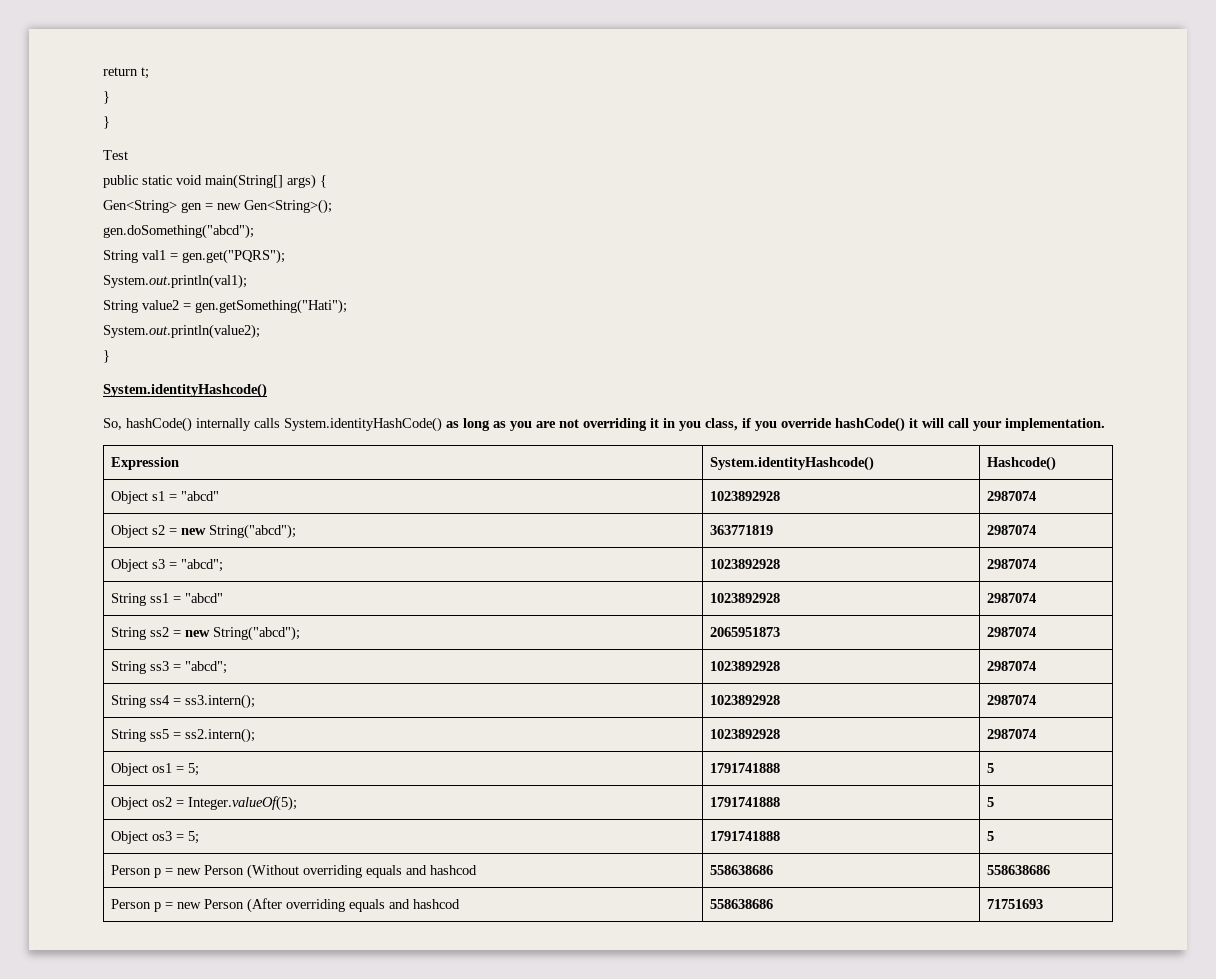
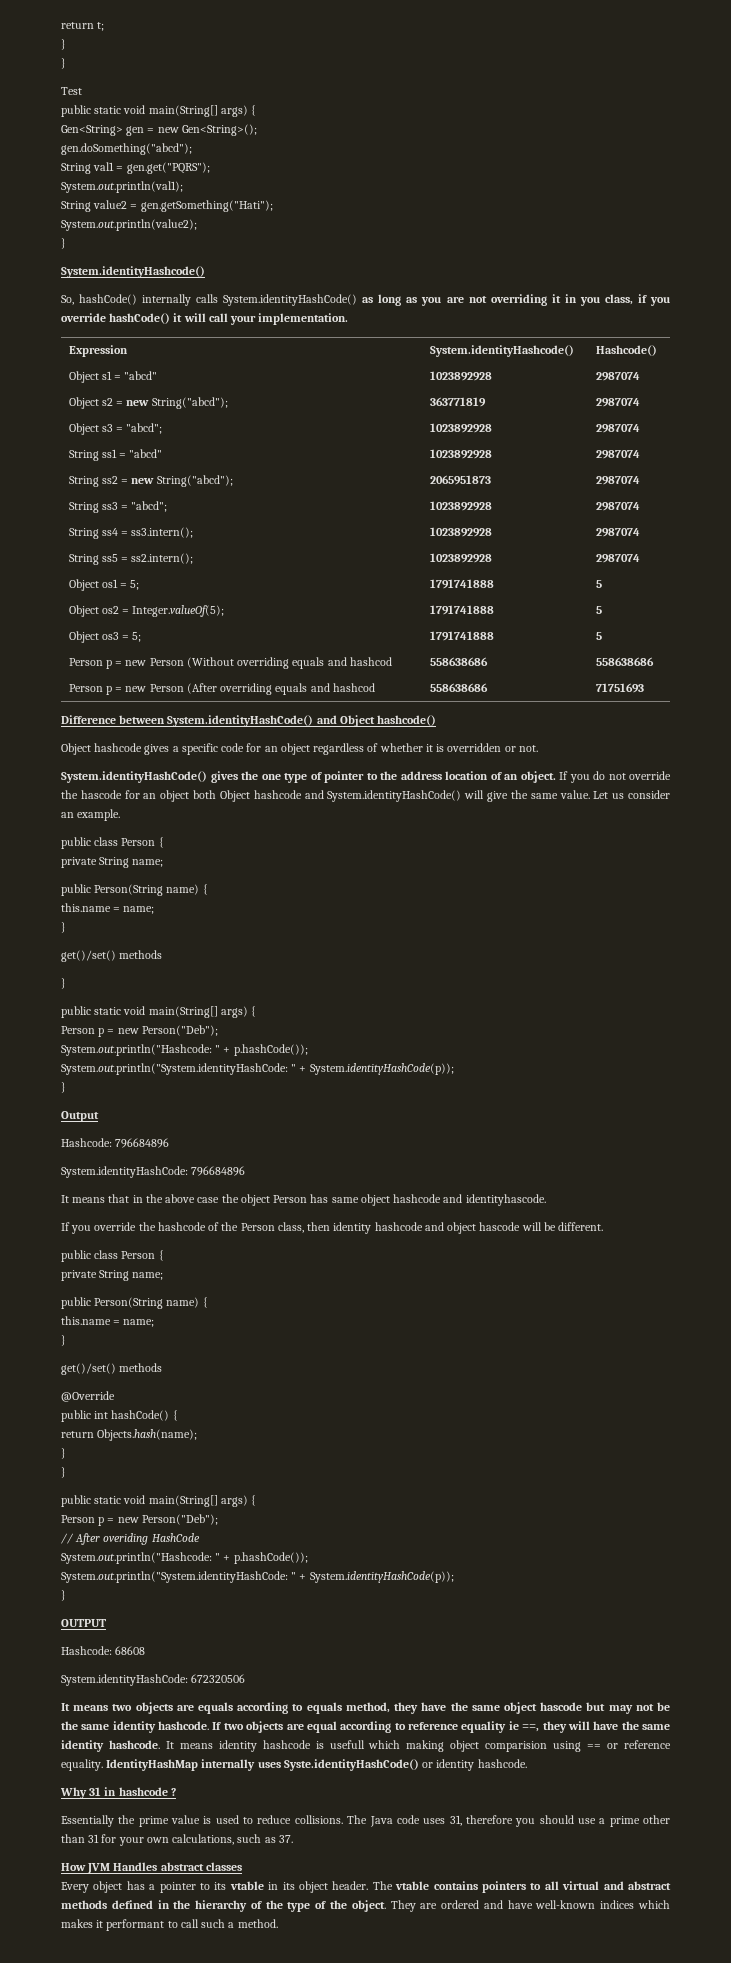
+ Difference between System.identityHashCode() and Object hashcode()
+ Object hashcode gives a specific code for an object regardless of whether it is overridden or not.
+ System.identityHashCode() gives the one type of pointer to the address location of an object. If you do not override the hascode for an object both Object hashcode and System.identityHashCode() will give the same value. Let us consider an example.
+ public class Person {
+ private String name;
+ public Person(String name) {
+ this.name = name;
+ }
+ get()/set() methods
+ }
+ public static void main(String[] args) {
+ Person p = new Person("Deb");
+ System.out.println("Hashcode: " + p.hashCode());
+ System.out.println("System.identityHashCode: " + System.identityHashCode(p));
+ }
+ Output
+ Hashcode: 796684896
+ System.identityHashCode: 796684896
+ It means that in the above case the object Person has same object hashcode and identityhascode.
+ If you override the hashcode of the Person class, then identity hashcode and object hascode will be different.
+ public class Person {
+ private String name;
+ public Person(String name) {
+ this.name = name;
+ }
+ get()/set() methods
+ @Override
+ public int hashCode() {
+ return Objects.hash(name);
+ }
+ }
+ public static void main(String[] args) {
+ Person p = new Person("Deb");
+ // After overiding HashCode
+ System.out.println("Hashcode: " + p.hashCode());
+ System.out.println("System.identityHashCode: " + System.identityHashCode(p));
+ }
+ OUTPUT
+ Hashcode: 68608
+ System.identityHashCode: 672320506
+ It means two objects are equals according to equals method, they have the same object hascode but may not be the same identity hashcode. If two objects are equal according to reference equality ie ==, they will have the same identity hashcode. It means identity hashcode is usefull which making object comparision using == or reference equality. IdentityHashMap internally uses Syste.identityHashCode() or identity hashcode.
+ Why 31 in hashcode ?
+ Essentially the prime value is used to reduce collisions. The Java code uses 31, therefore you should use a prime other than 31 for your own calculations, such as 37.
+ How JVM Handles abstract classes
+ Every object has a pointer to its vtable in its object header. The vtable contains pointers to all virtual and abstract methods defined in the hierarchy of the type of the object. They are ordered and have well-known indices which makes it performant to call such a method.

